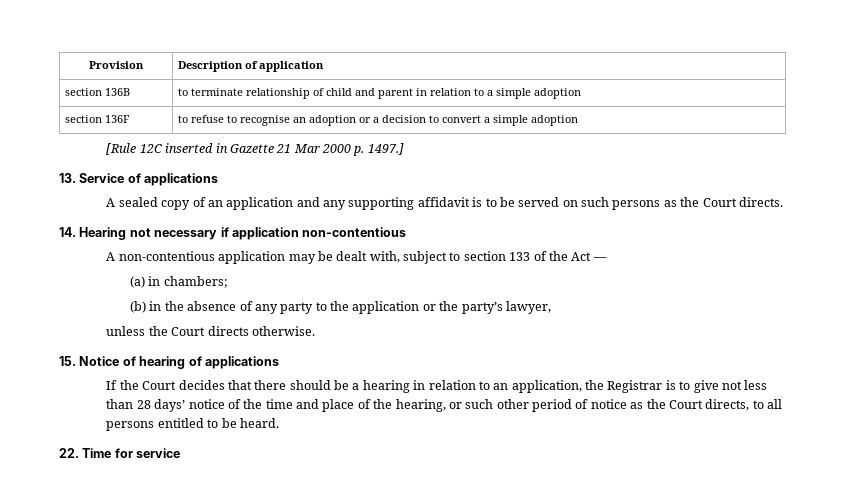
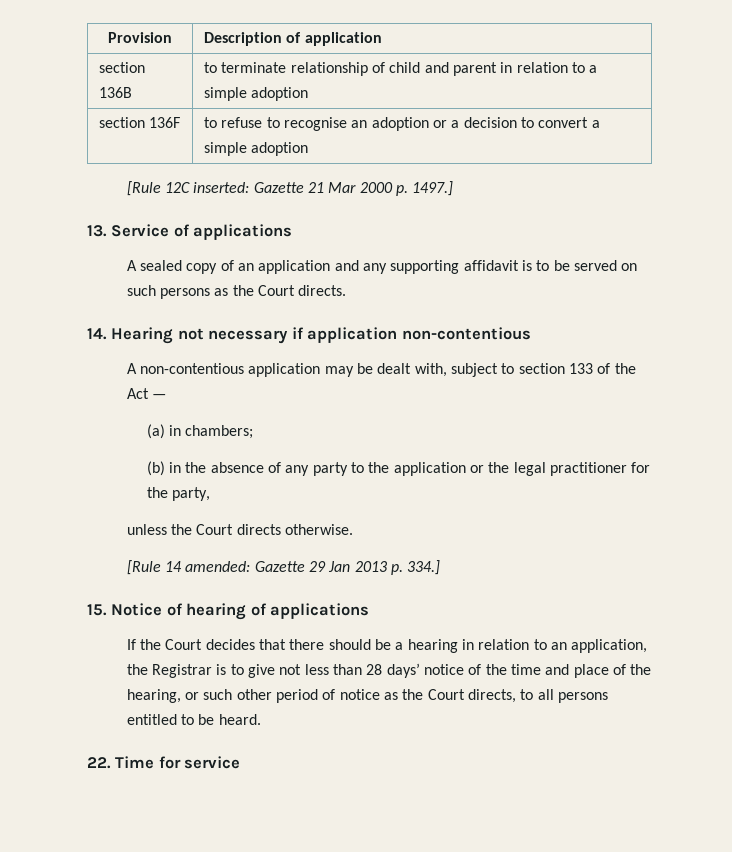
- [Rule 12C inserted in Gazette 21 Mar 2000 p. 1497.]
+ [Rule 12C inserted: Gazette 21 Mar 2000 p. 1497.]
- (b) in the absence of any party to the application or the party’s lawyer,
+ (b) in the absence of any party to the application or the legal practitioner for the party,
+ [Rule 14 amended: Gazette 29 Jan 2013 p. 334.]

